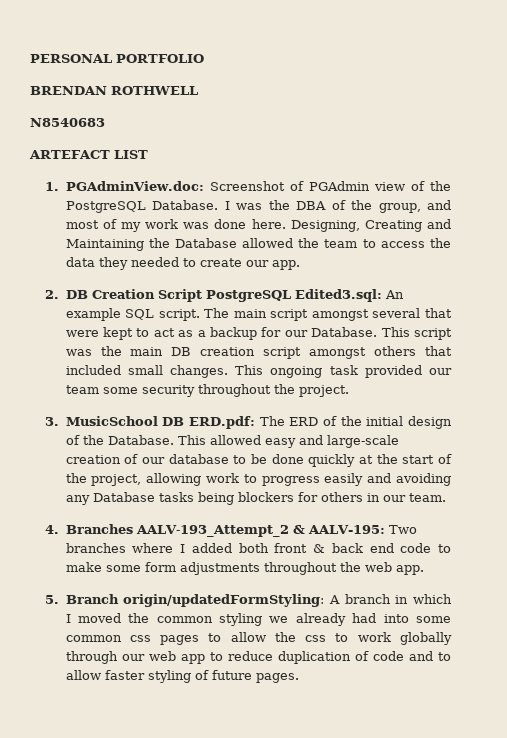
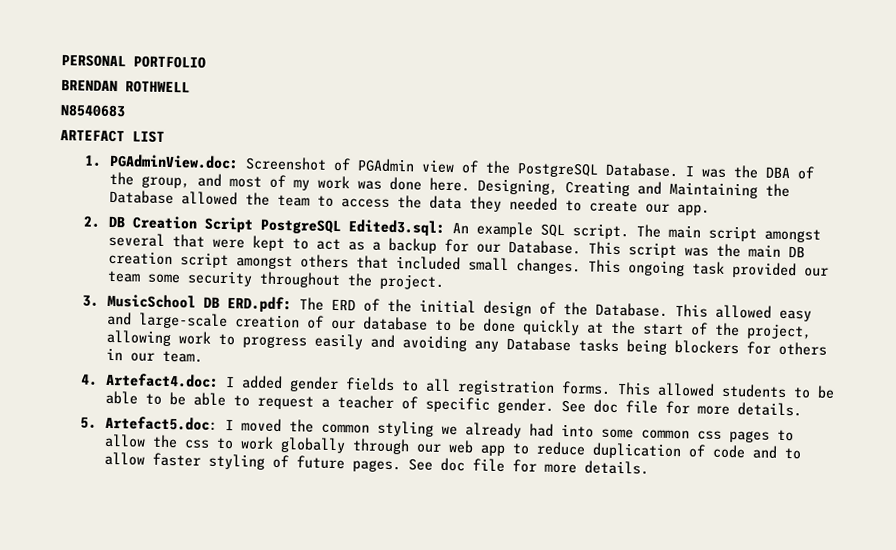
- 4. Branches AALV-193_Attempt_2 & AALV-195: Two branches where I added both front & back end code to make some form adjustments throughout the web app.
- 5. Branch origin/updatedFormStyling: A branch in which I moved the common styling we already had into some common css pages to allow the css to work globally through our web app to reduce duplication of code and to allow faster styling of future pages.
+ 4. Artefact4.doc: I added gender fields to all registration forms. This allowed students to be able to be able to request a teacher of specific gender. See doc file for more details.
+ 5. Artefact5.doc: I moved the common styling we already had into some common css pages to allow the css to work globally through our web app to reduce duplication of code and to allow faster styling of future pages. See doc file for more details.

